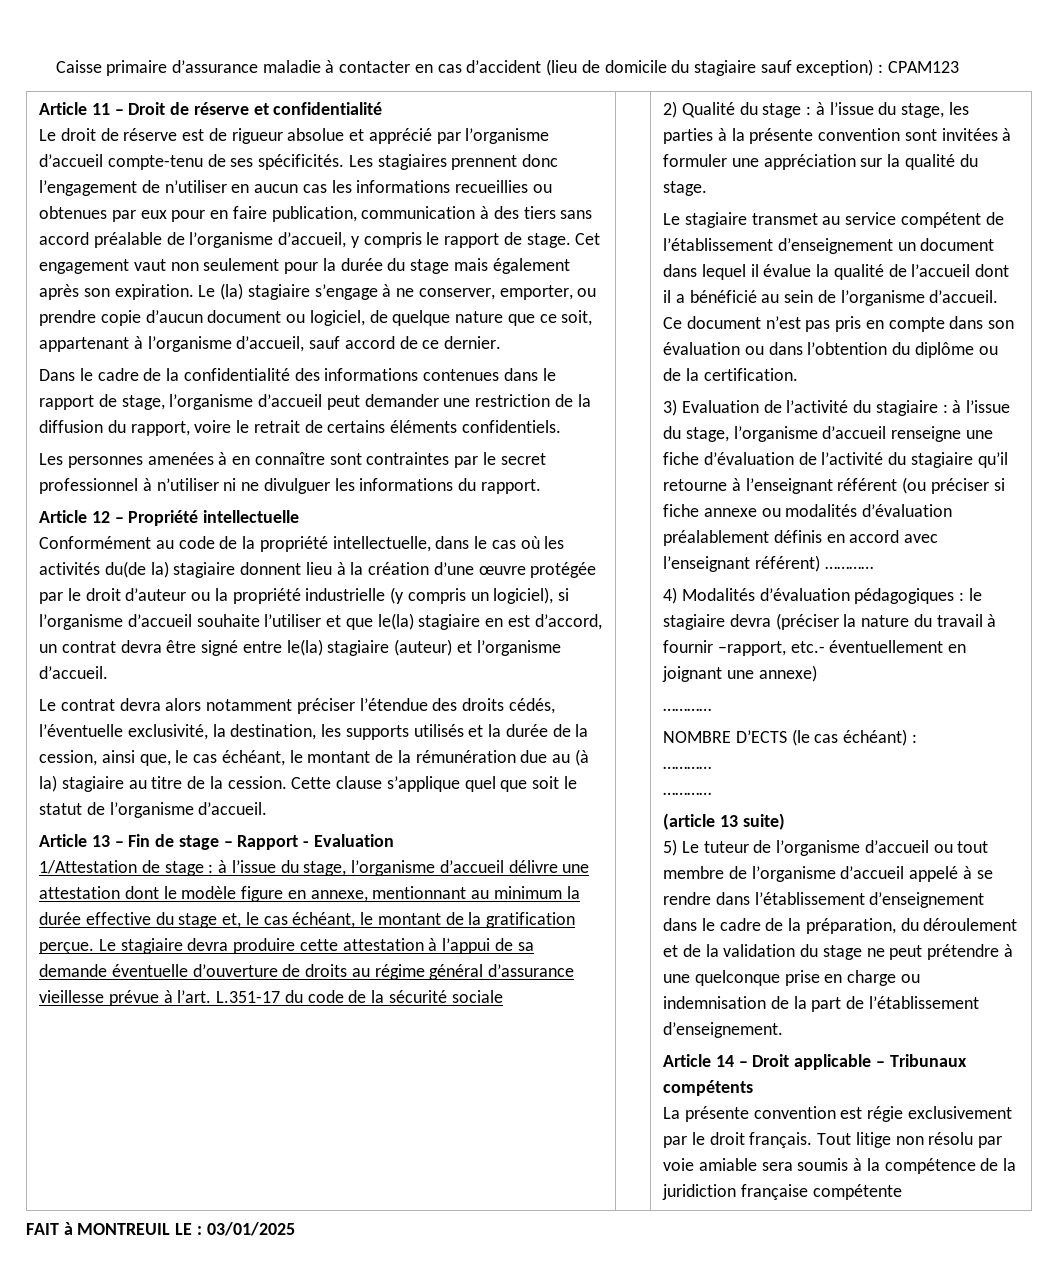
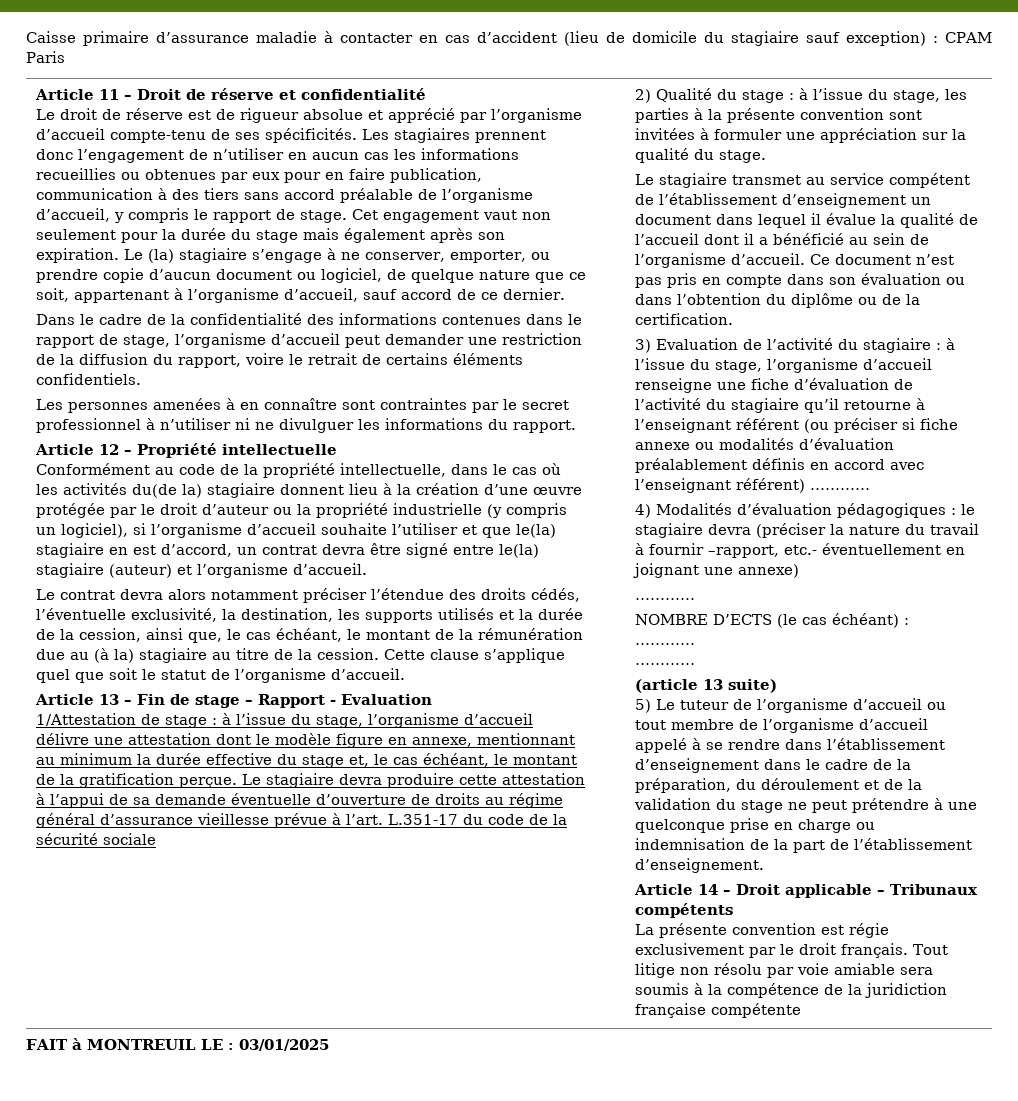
- Caisse primaire d’assurance maladie à contacter en cas d’accident (lieu de domicile du stagiaire sauf exception) : CPAM123
+ Caisse primaire d’assurance maladie à contacter en cas d’accident (lieu de domicile du stagiaire sauf exception) : CPAM Paris

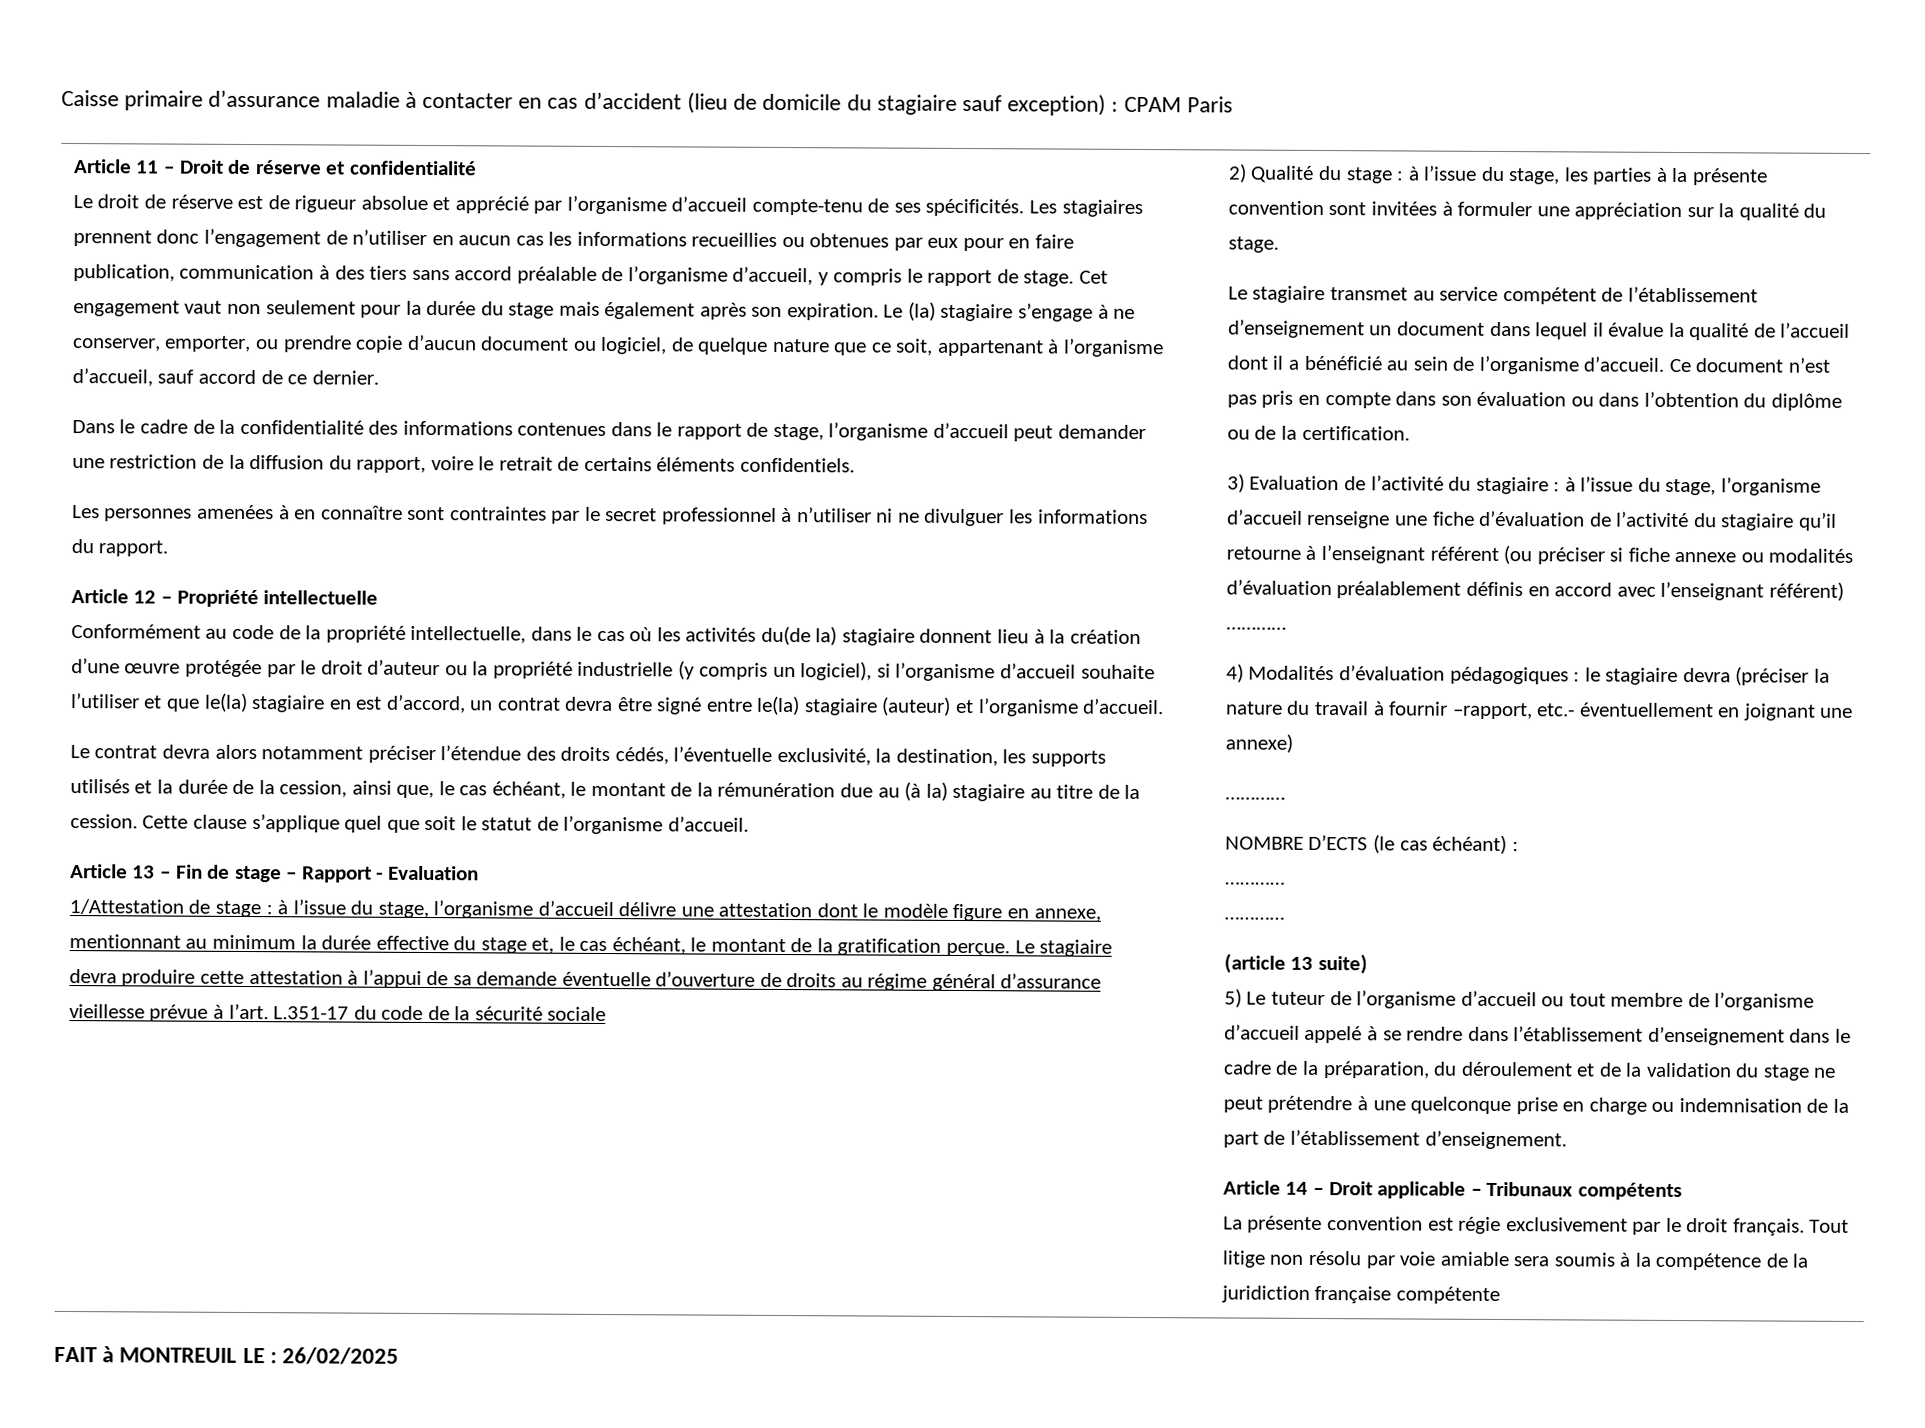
- FAIT à MONTREUIL LE : 03/01/2025
+ FAIT à MONTREUIL LE : 26/02/2025

